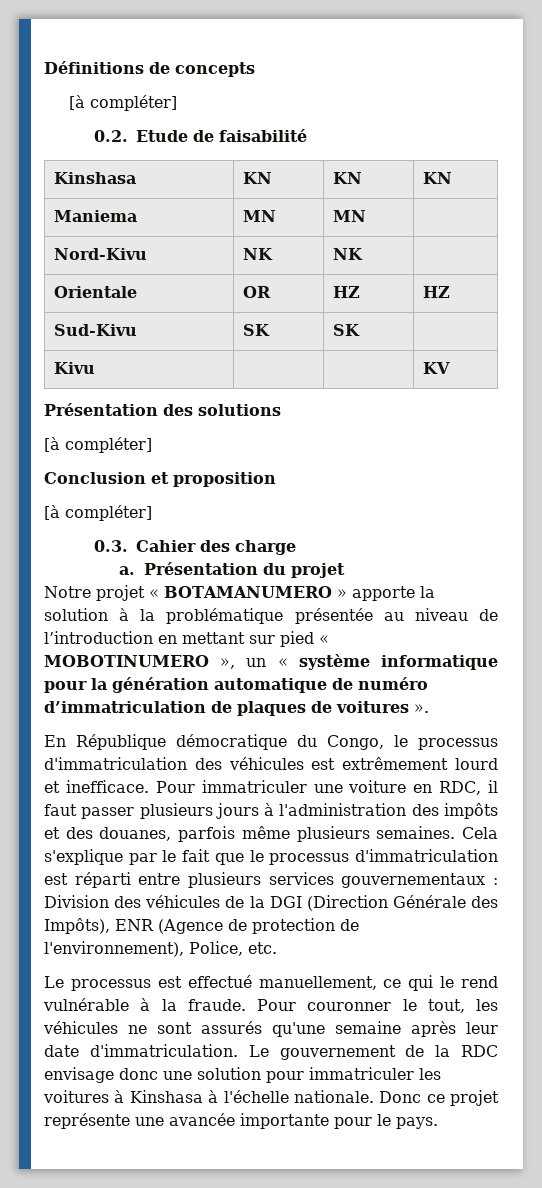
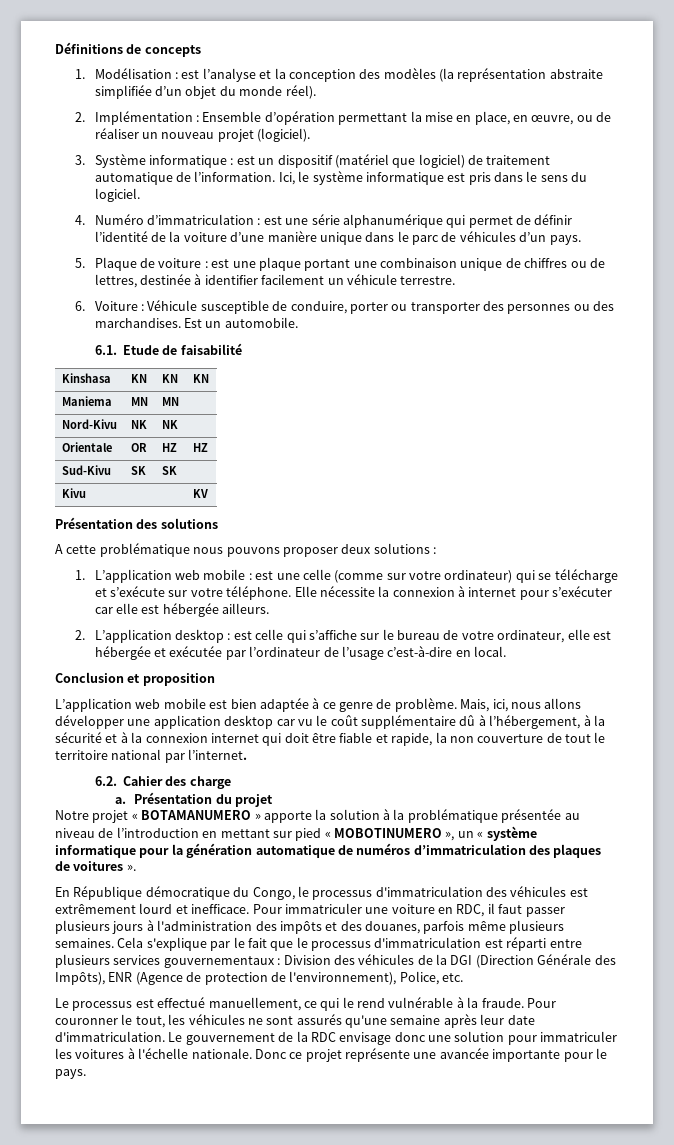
  Définitions de concepts
- [à compléter]
- 0.2. Etude de faisabilité
+ 1. Modélisation : est l’analyse et la conception des modèles (la représentation abstraite simplifiée d’un objet du monde réel).
+ 2. Implémentation : Ensemble d’opération permettant la mise en place, en œuvre, ou de réaliser un nouveau projet (logiciel).
+ 3. Système informatique : est un dispositif (matériel que logiciel) de traitement automatique de l’information. Ici, le système informatique est pris dans le sens du logiciel.
+ 4. Numéro d’immatriculation : est une série alphanumérique qui permet de définir l’identité de la voiture d’une manière unique dans le parc de véhicules d’un pays.
+ 5. Plaque de voiture : est une plaque portant une combinaison unique de chiffres ou de lettres, destinée à identifier facilement un véhicule terrestre.
+ 6. Voiture : Véhicule susceptible de conduire, porter ou transporter des personnes ou des marchandises. Est un automobile.
+ 6.1. Etude de faisabilité
  Présentation des solutions
- [à compléter]
+ A cette problématique nous pouvons proposer deux solutions :
+ 1. L’application web mobile : est une celle (comme sur votre ordinateur) qui se télécharge et s’exécute sur votre téléphone. Elle nécessite la connexion à internet pour s’exécuter car elle est hébergée ailleurs.
+ 2. L’application desktop : est celle qui s’affiche sur le bureau de votre ordinateur, elle est hébergée et exécutée par l’ordinateur de l’usage c’est-à-dire en local.
  Conclusion et proposition
- [à compléter]
- 0.3. Cahier des charge
+ L’application web mobile est bien adaptée à ce genre de problème. Mais, ici, nous allons développer une application desktop car vu le coût supplémentaire dû à l’hébergement, à la sécurité et à la connexion internet qui doit être fiable et rapide, la non couverture de tout le territoire national par l’internet.
+ 6.2. Cahier des charge
- Notre projet « BOTAMANUMERO » apporte la solution à la problématique présentée au niveau de l’introduction en mettant sur pied « MOBOTINUMERO », un « système informatique pour la génération automatique de numéro d’immatriculation de plaques de voitures ».
+ Notre projet « BOTAMANUMERO » apporte la solution à la problématique présentée au niveau de l’introduction en mettant sur pied « MOBOTINUMERO », un « système informatique pour la génération automatique de numéros d’immatriculation des plaques de voitures ».
- Le gouvernement de la RDC envisage donc une solution pour immatriculer les voitures à Kinshasa à l'échelle nationale.
+ Le gouvernement de la RDC envisage donc une solution pour immatriculer les voitures à l'échelle nationale.

